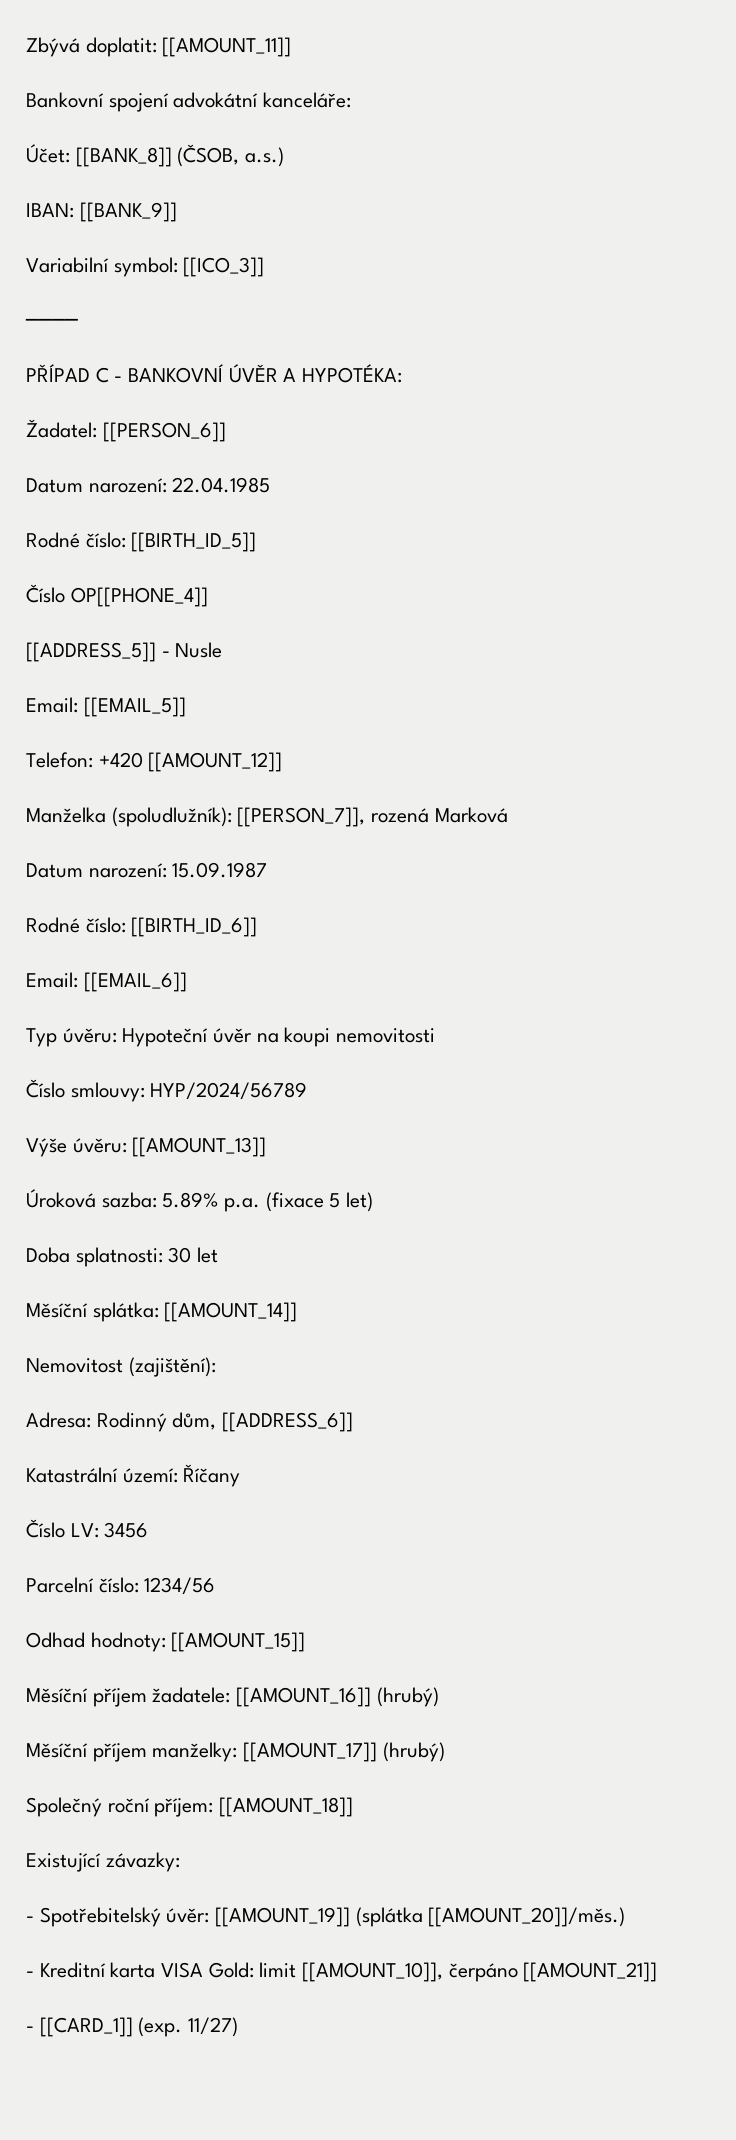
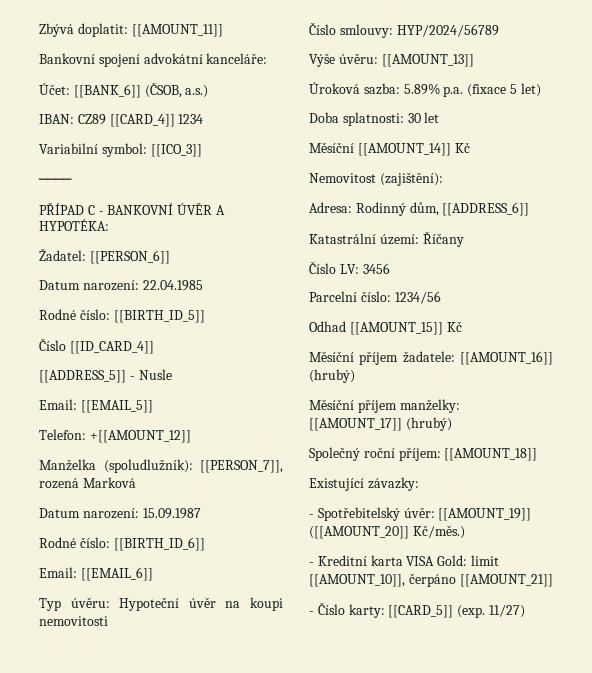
- Účet: [[BANK_8]] (ČSOB, a.s.)
+ Účet: [[BANK_6]] (ČSOB, a.s.)
- IBAN: [[BANK_9]]
+ IBAN: CZ89 [[CARD_4]] 1234
- Číslo OP[[PHONE_4]]
+ Číslo [[ID_CARD_4]]
- Telefon: +420 [[AMOUNT_12]]
+ Telefon: +[[AMOUNT_12]]
- Měsíční splátka: [[AMOUNT_14]]
+ Měsíční [[AMOUNT_14]] Kč
- Odhad hodnoty: [[AMOUNT_15]]
+ Odhad [[AMOUNT_15]] Kč
- - Spotřebitelský úvěr: [[AMOUNT_19]] (splátka [[AMOUNT_20]]/měs.)
+ - Spotřebitelský úvěr: [[AMOUNT_19]] ([[AMOUNT_20]] Kč/měs.)
- - [[CARD_1]] (exp.
+ - Číslo karty: [[CARD_5]] (exp.

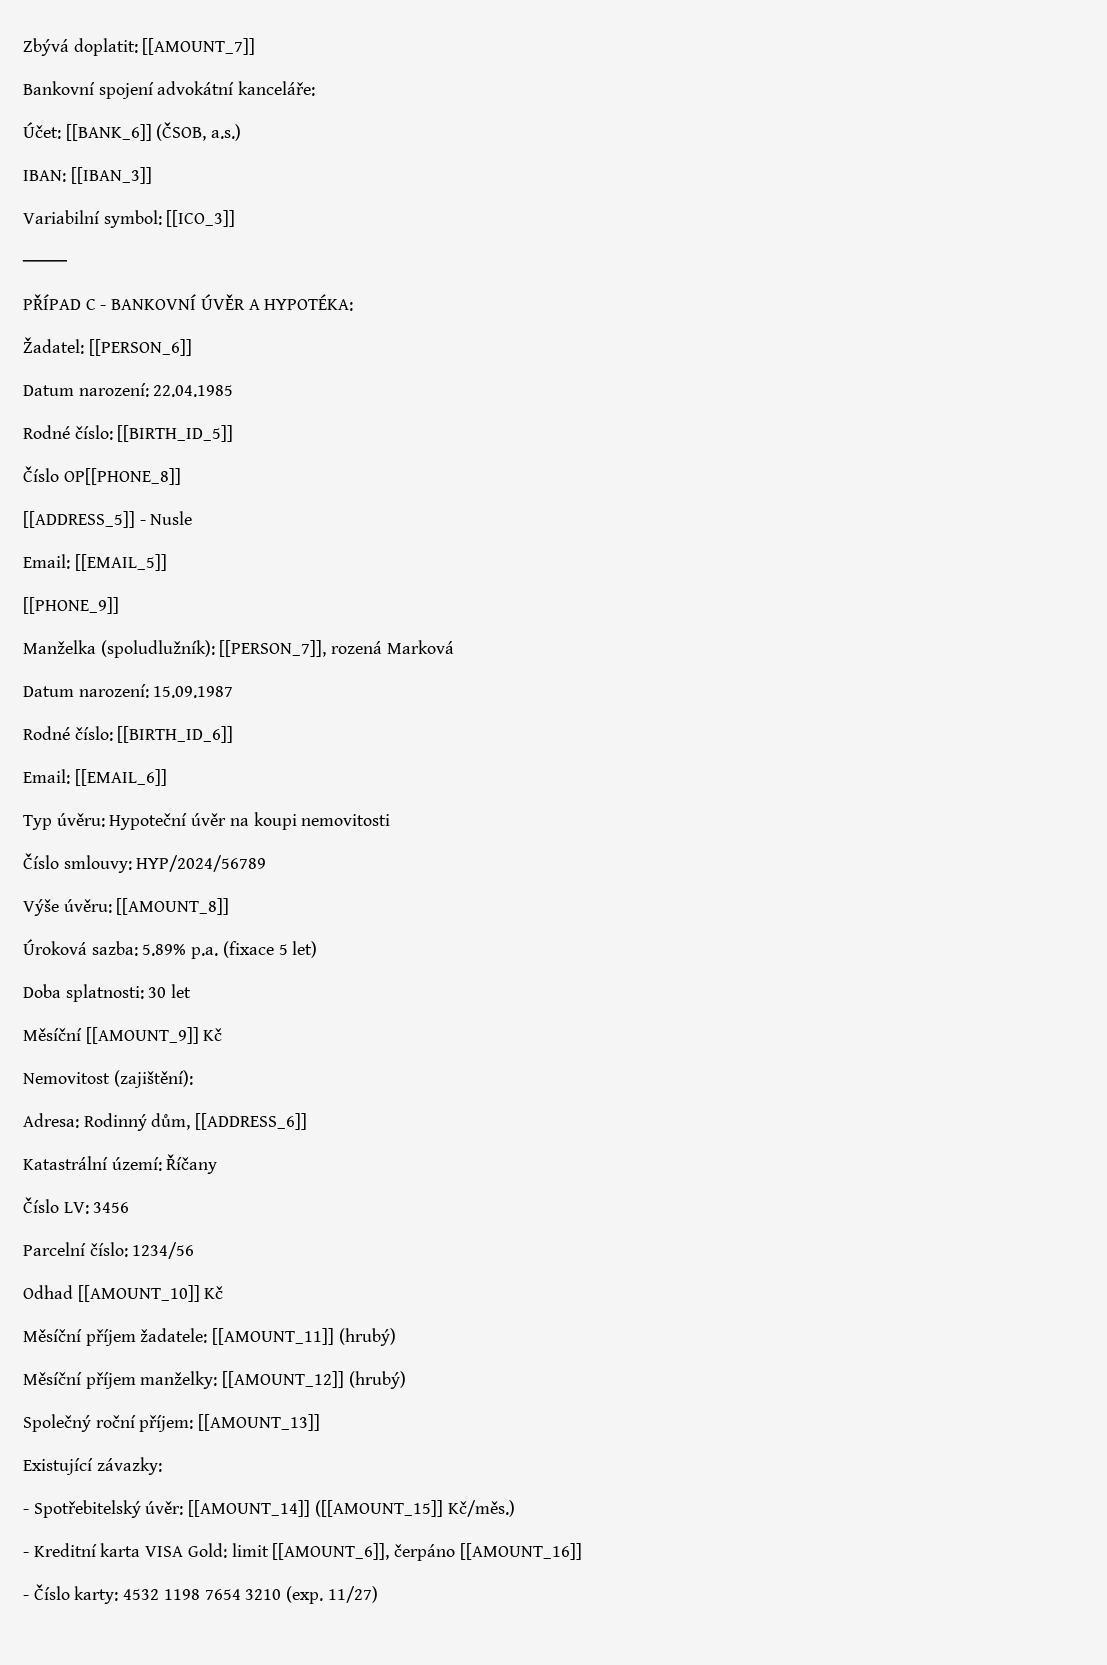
- Zbývá doplatit: [[AMOUNT_11]]
+ Zbývá doplatit: [[AMOUNT_7]]
- IBAN: CZ89 [[CARD_4]] 1234
+ IBAN: [[IBAN_3]]
- Číslo [[ID_CARD_4]]
+ Číslo OP[[PHONE_8]]
- Telefon: +[[AMOUNT_12]]
+ [[PHONE_9]]
- Výše úvěru: [[AMOUNT_13]]
+ Výše úvěru: [[AMOUNT_8]]
- Měsíční [[AMOUNT_14]] Kč
+ Měsíční [[AMOUNT_9]] Kč
- Odhad [[AMOUNT_15]] Kč
+ Odhad [[AMOUNT_10]] Kč
- Měsíční příjem žadatele: [[AMOUNT_16]] (hrubý)
+ Měsíční příjem žadatele: [[AMOUNT_11]] (hrubý)
- Měsíční příjem manželky: [[AMOUNT_17]] (hrubý)
+ Měsíční příjem manželky: [[AMOUNT_12]] (hrubý)
- Společný roční příjem: [[AMOUNT_18]]
+ Společný roční příjem: [[AMOUNT_13]]
- - Spotřebitelský úvěr: [[AMOUNT_19]] ([[AMOUNT_20]] Kč/měs.)
+ - Spotřebitelský úvěr: [[AMOUNT_14]] ([[AMOUNT_15]] Kč/měs.)
- - Kreditní karta VISA Gold: limit [[AMOUNT_10]], čerpáno [[AMOUNT_21]]
+ - Kreditní karta VISA Gold: limit [[AMOUNT_6]], čerpáno [[AMOUNT_16]]
- - Číslo karty: [[CARD_5]] (exp.
+ - Číslo karty: 4532 1198 7654 3210 (exp.

